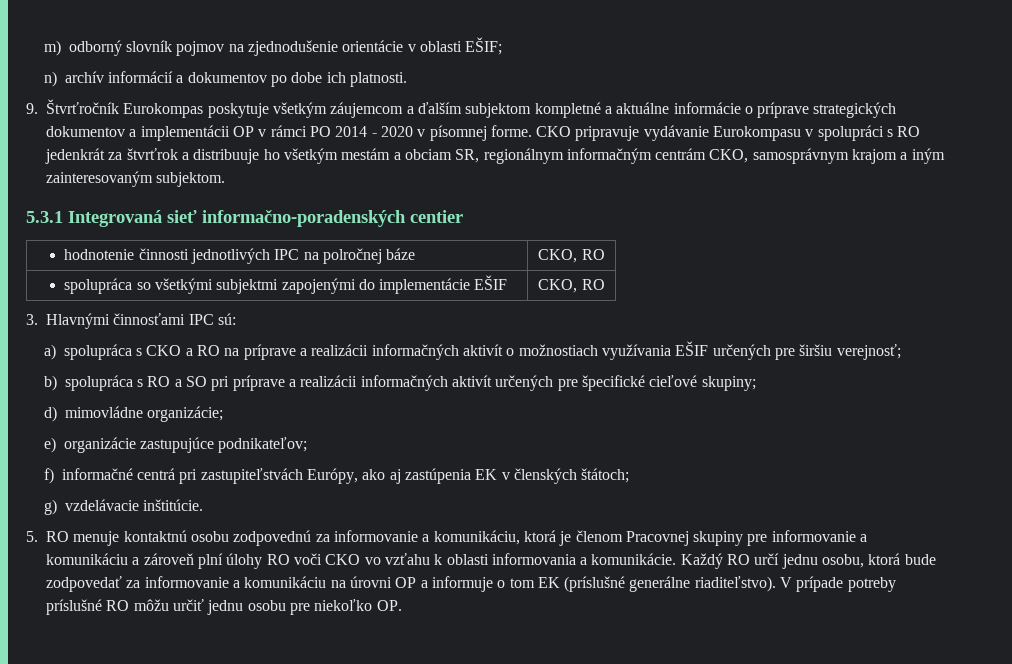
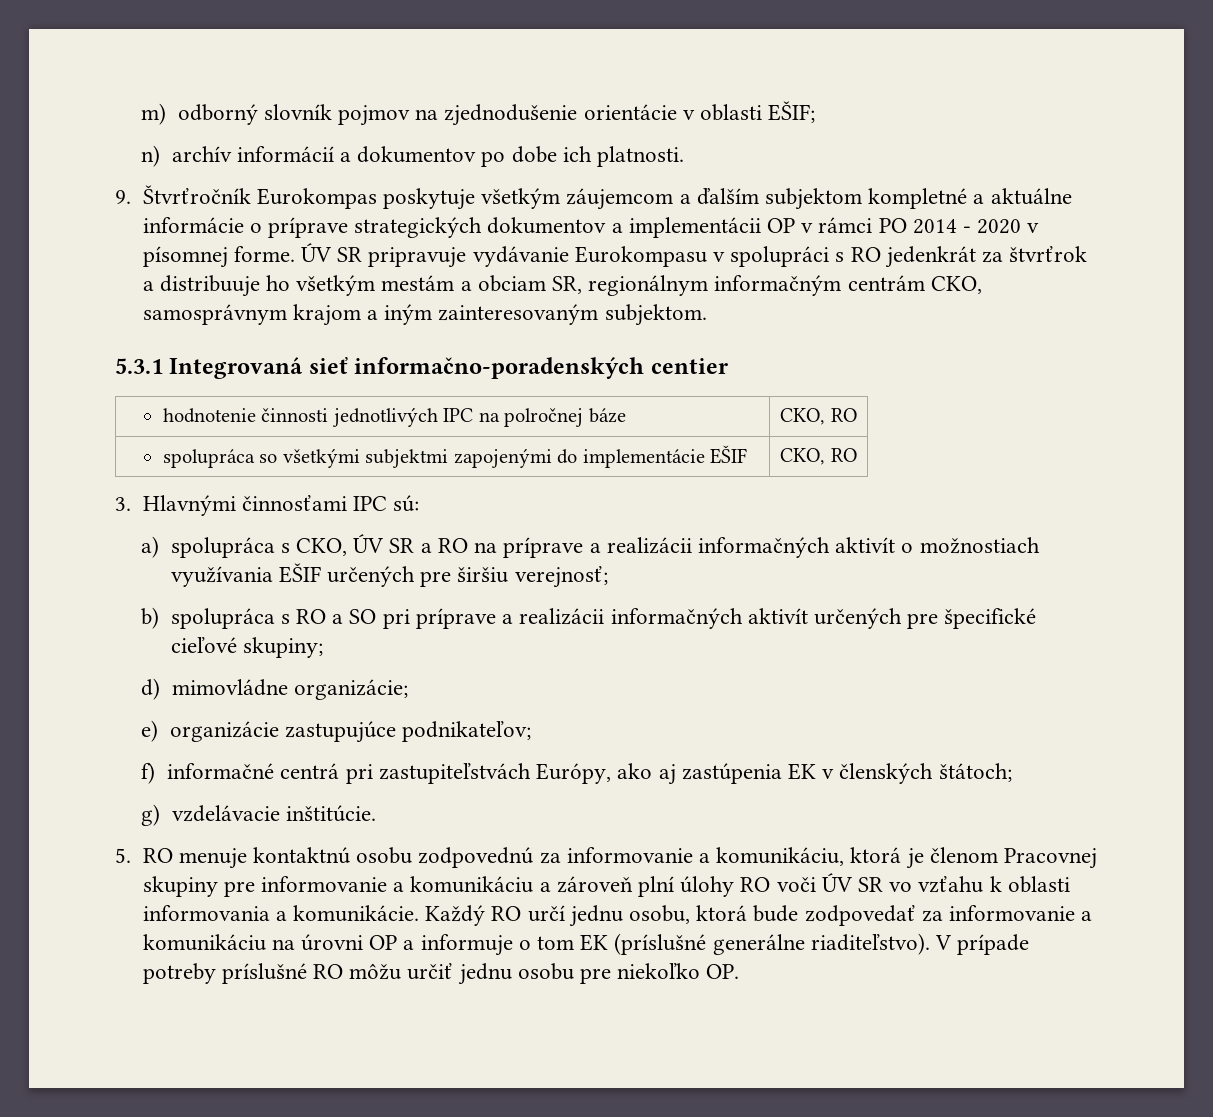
- CKO pripravuje vydávanie Eurokompasu v spolupráci s RO jedenkrát za štvrťrok a distribuuje ho všetkým mestám a obciam SR, regionálnym informačným centrám CKO, samosprávnym krajom a iným zainteresovaným subjektom.
+ ÚV SR pripravuje vydávanie Eurokompasu v spolupráci s RO jedenkrát za štvrťrok a distribuuje ho všetkým mestám a obciam SR, regionálnym informačným centrám CKO, samosprávnym krajom a iným zainteresovaným subjektom.
- a) spolupráca s CKO a RO na príprave a realizácii informačných aktivít o možnostiach využívania EŠIF určených pre širšiu verejnosť;
+ a) spolupráca s CKO, ÚV SR a RO na príprave a realizácii informačných aktivít o možnostiach využívania EŠIF určených pre širšiu verejnosť;
- 5. RO menuje kontaktnú osobu zodpovednú za informovanie a komunikáciu, ktorá je členom Pracovnej skupiny pre informovanie a komunikáciu a zároveň plní úlohy RO voči CKO vo vzťahu k oblasti informovania a komunikácie.
+ 5. RO menuje kontaktnú osobu zodpovednú za informovanie a komunikáciu, ktorá je členom Pracovnej skupiny pre informovanie a komunikáciu a zároveň plní úlohy RO voči ÚV SR vo vzťahu k oblasti informovania a komunikácie.

